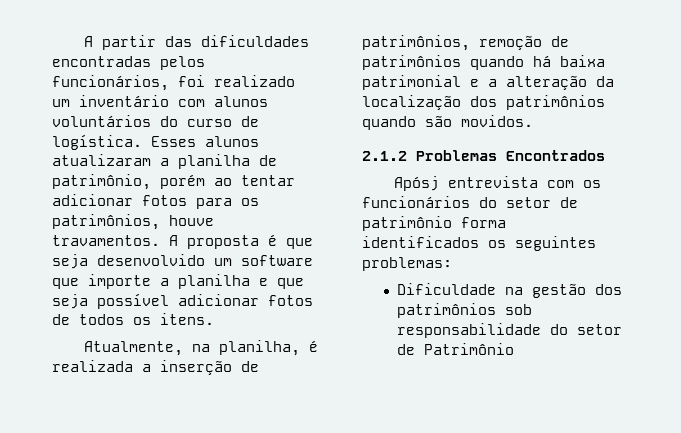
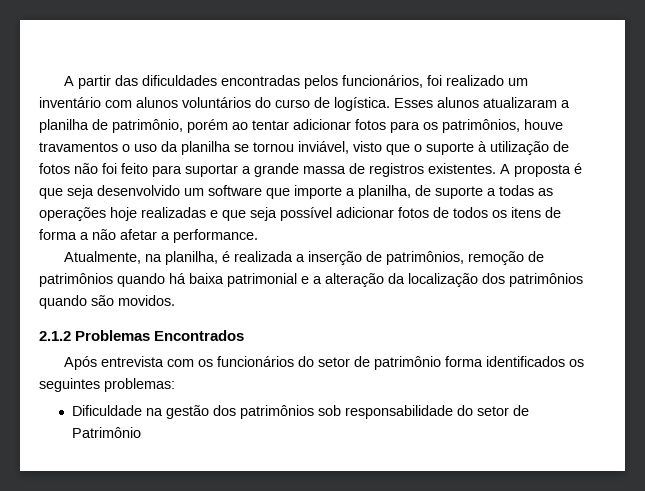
- Esses alunos atualizaram a planilha de patrimônio, porém ao tentar adicionar fotos para os patrimônios, houve travamentos.
+ Esses alunos atualizaram a planilha de patrimônio, porém ao tentar adicionar fotos para os patrimônios, houve travamentos o uso da planilha se tornou inviável, visto que o suporte à utilização de fotos não foi feito para suportar a grande massa de registros existentes.
- A proposta é que seja desenvolvido um software que importe a planilha e que seja possível adicionar fotos de todos os itens.
+ A proposta é que seja desenvolvido um software que importe a planilha, de suporte a todas as operações hoje realizadas e que seja possível adicionar fotos de todos os itens de forma a não afetar a performance.
- Apósj entrevista com os funcionários do setor de patrimônio forma identificados os seguintes problemas:
+ Após entrevista com os funcionários do setor de patrimônio forma identificados os seguintes problemas:

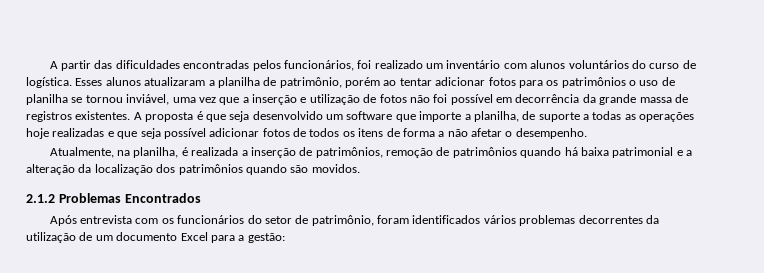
- Esses alunos atualizaram a planilha de patrimônio, porém ao tentar adicionar fotos para os patrimônios, houve travamentos o uso da planilha se tornou inviável, visto que o suporte à utilização de fotos não foi feito para suportar a grande massa de registros existentes.
+ Esses alunos atualizaram a planilha de patrimônio, porém ao tentar adicionar fotos para os patrimônios o uso de planilha se tornou inviável, uma vez que a inserção e utilização de fotos não foi possível em decorrência da grande massa de registros existentes.
- A proposta é que seja desenvolvido um software que importe a planilha, de suporte a todas as operações hoje realizadas e que seja possível adicionar fotos de todos os itens de forma a não afetar a performance.
+ A proposta é que seja desenvolvido um software que importe a planilha, de suporte a todas as operações hoje realizadas e que seja possível adicionar fotos de todos os itens de forma a não afetar o desempenho.
- Após entrevista com os funcionários do setor de patrimônio forma identificados os seguintes problemas:
- Dificuldade na gestão dos patrimônios sob responsabilidade do setor de Patrimônio
+ Após entrevista com os funcionários do setor de patrimônio, foram identificados vários problemas decorrentes da utilização de um documento Excel para a gestão:

